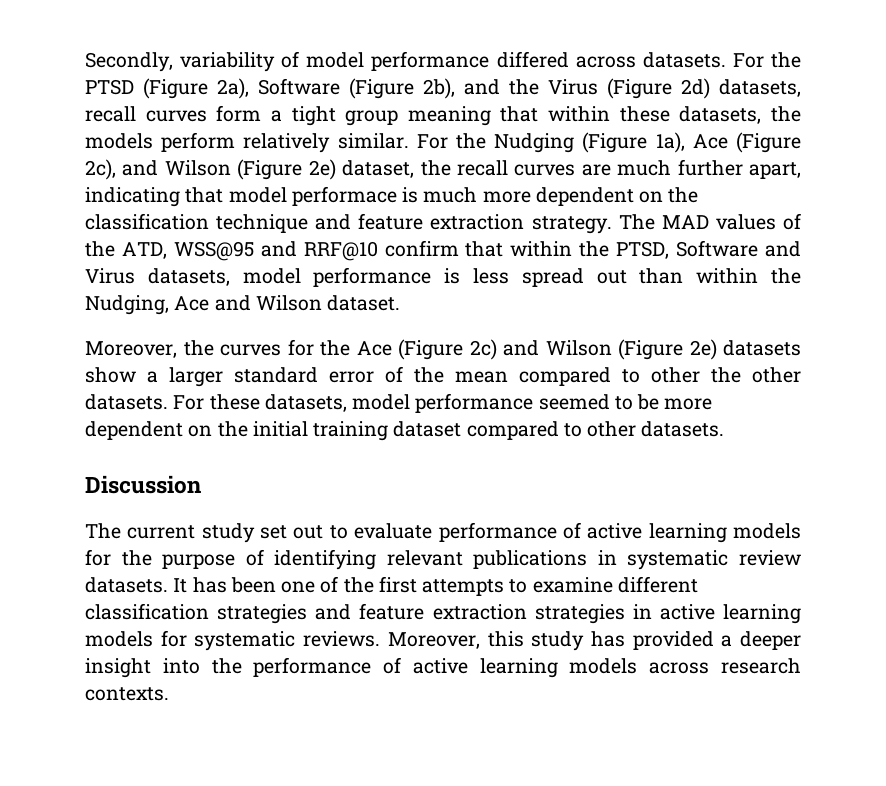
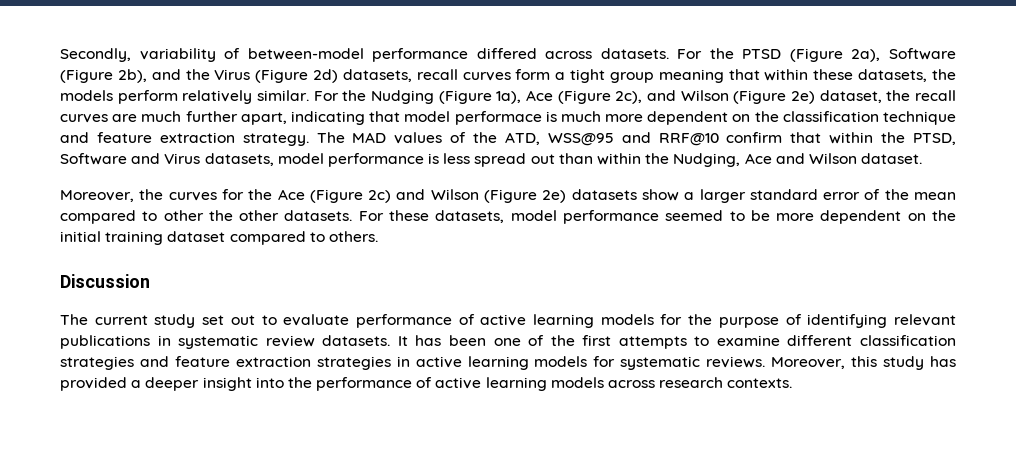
- Secondly, variability of model performance differed across datasets.
+ Secondly, variability of between-model performance differed across datasets.
- For these datasets, model performance seemed to be more dependent on the initial training dataset compared to other datasets.
+ For these datasets, model performance seemed to be more dependent on the initial training dataset compared to others.

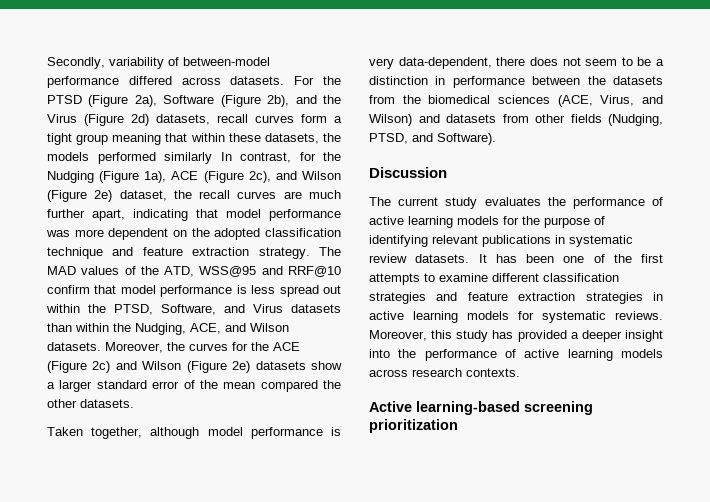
- For the PTSD (Figure 2a), Software (Figure 2b), and the Virus (Figure 2d) datasets, recall curves form a tight group meaning that within these datasets, the models perform relatively similar. For the Nudging (Figure 1a), Ace (Figure 2c), and Wilson (Figure 2e) dataset, the recall curves are much further apart, indicating that model performace is much more dependent on the classification technique and feature extraction strategy.
+ For the PTSD (Figure 2a), Software (Figure 2b), and the Virus (Figure 2d) datasets, recall curves form a tight group meaning that within these datasets, the models performed similarly In contrast, for the Nudging (Figure 1a), ACE (Figure 2c), and Wilson (Figure 2e) dataset, the recall curves are much further apart, indicating that model performance was more dependent on the adopted classification technique and feature extraction strategy.
- The MAD values of the ATD, WSS@95 and RRF@10 confirm that within the PTSD, Software and Virus datasets, model performance is less spread out than within the Nudging, Ace and Wilson dataset.
- Moreover, the curves for the Ace (Figure 2c) and Wilson (Figure 2e) datasets show a larger standard error of the mean compared to other the other datasets. For these datasets, model performance seemed to be more dependent on the initial training dataset compared to others.
+ The MAD values of the ATD, WSS@95 and RRF@10 confirm that model performance is less spread out within the PTSD, Software, and Virus datasets than within the Nudging, ACE, and Wilson datasets. Moreover, the curves for the ACE (Figure 2c) and Wilson (Figure 2e) datasets show a larger standard error of the mean compared the other datasets.
+ Taken together, although model performance is very data-dependent, there does not seem to be a distinction in performance between the datasets from the biomedical sciences (ACE, Virus, and Wilson) and datasets from other fields (Nudging, PTSD, and Software).
- The current study set out to evaluate performance of active learning models for the purpose of identifying relevant publications in systematic review datasets.
+ The current study evaluates the performance of active learning models for the purpose of identifying relevant publications in systematic review datasets.
+ Active learning-based screening prioritization

